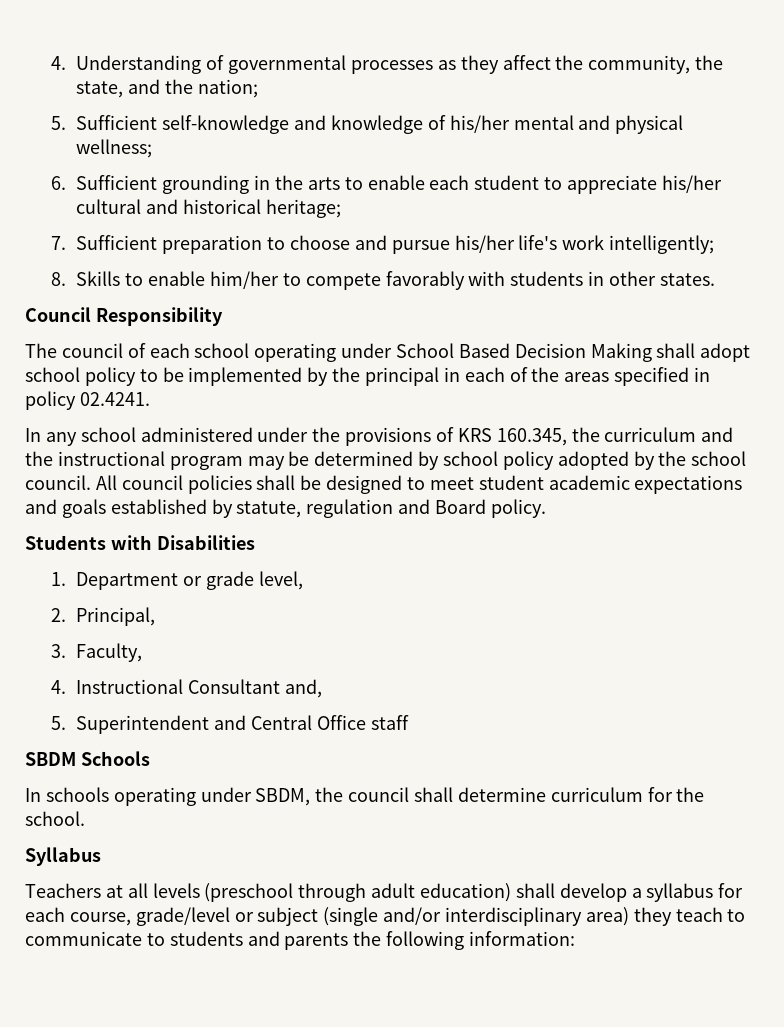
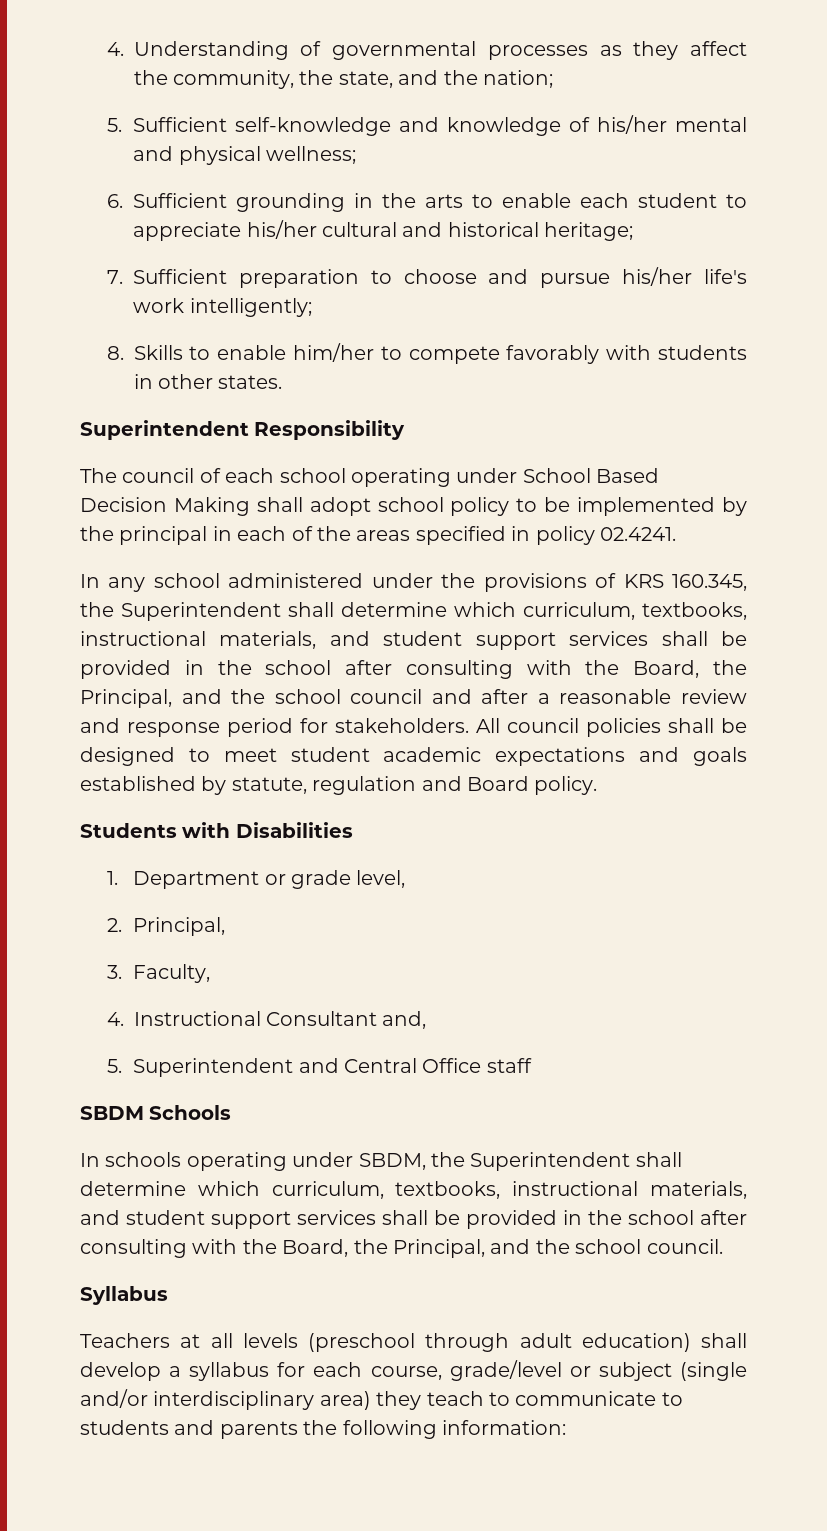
- Council Responsibility
+ Superintendent Responsibility
- In any school administered under the provisions of KRS 160.345, the curriculum and the instructional program may be determined by school policy adopted by the school council.
+ In any school administered under the provisions of KRS 160.345, the Superintendent shall determine which curriculum, textbooks, instructional materials, and student support services shall be provided in the school after consulting with the Board, the Principal, and the school council and after a reasonable review and response period for stakeholders.
- In schools operating under SBDM, the council shall determine curriculum for the school.
+ In schools operating under SBDM, the Superintendent shall determine which curriculum, textbooks, instructional materials, and student support services shall be provided in the school after consulting with the Board, the Principal, and the school council.

